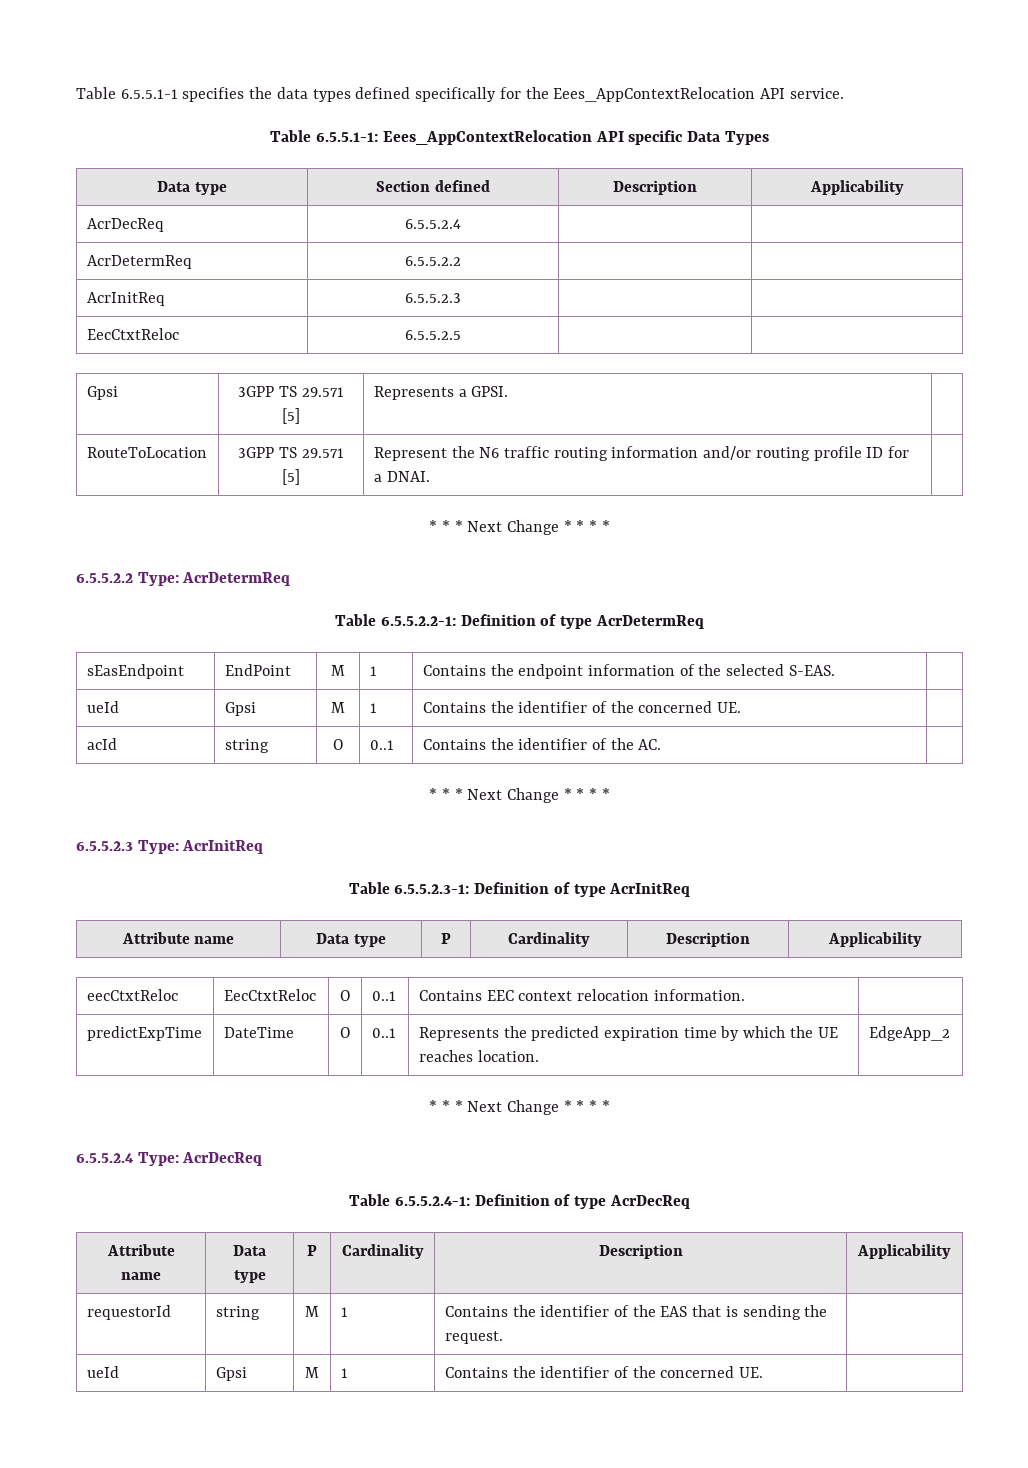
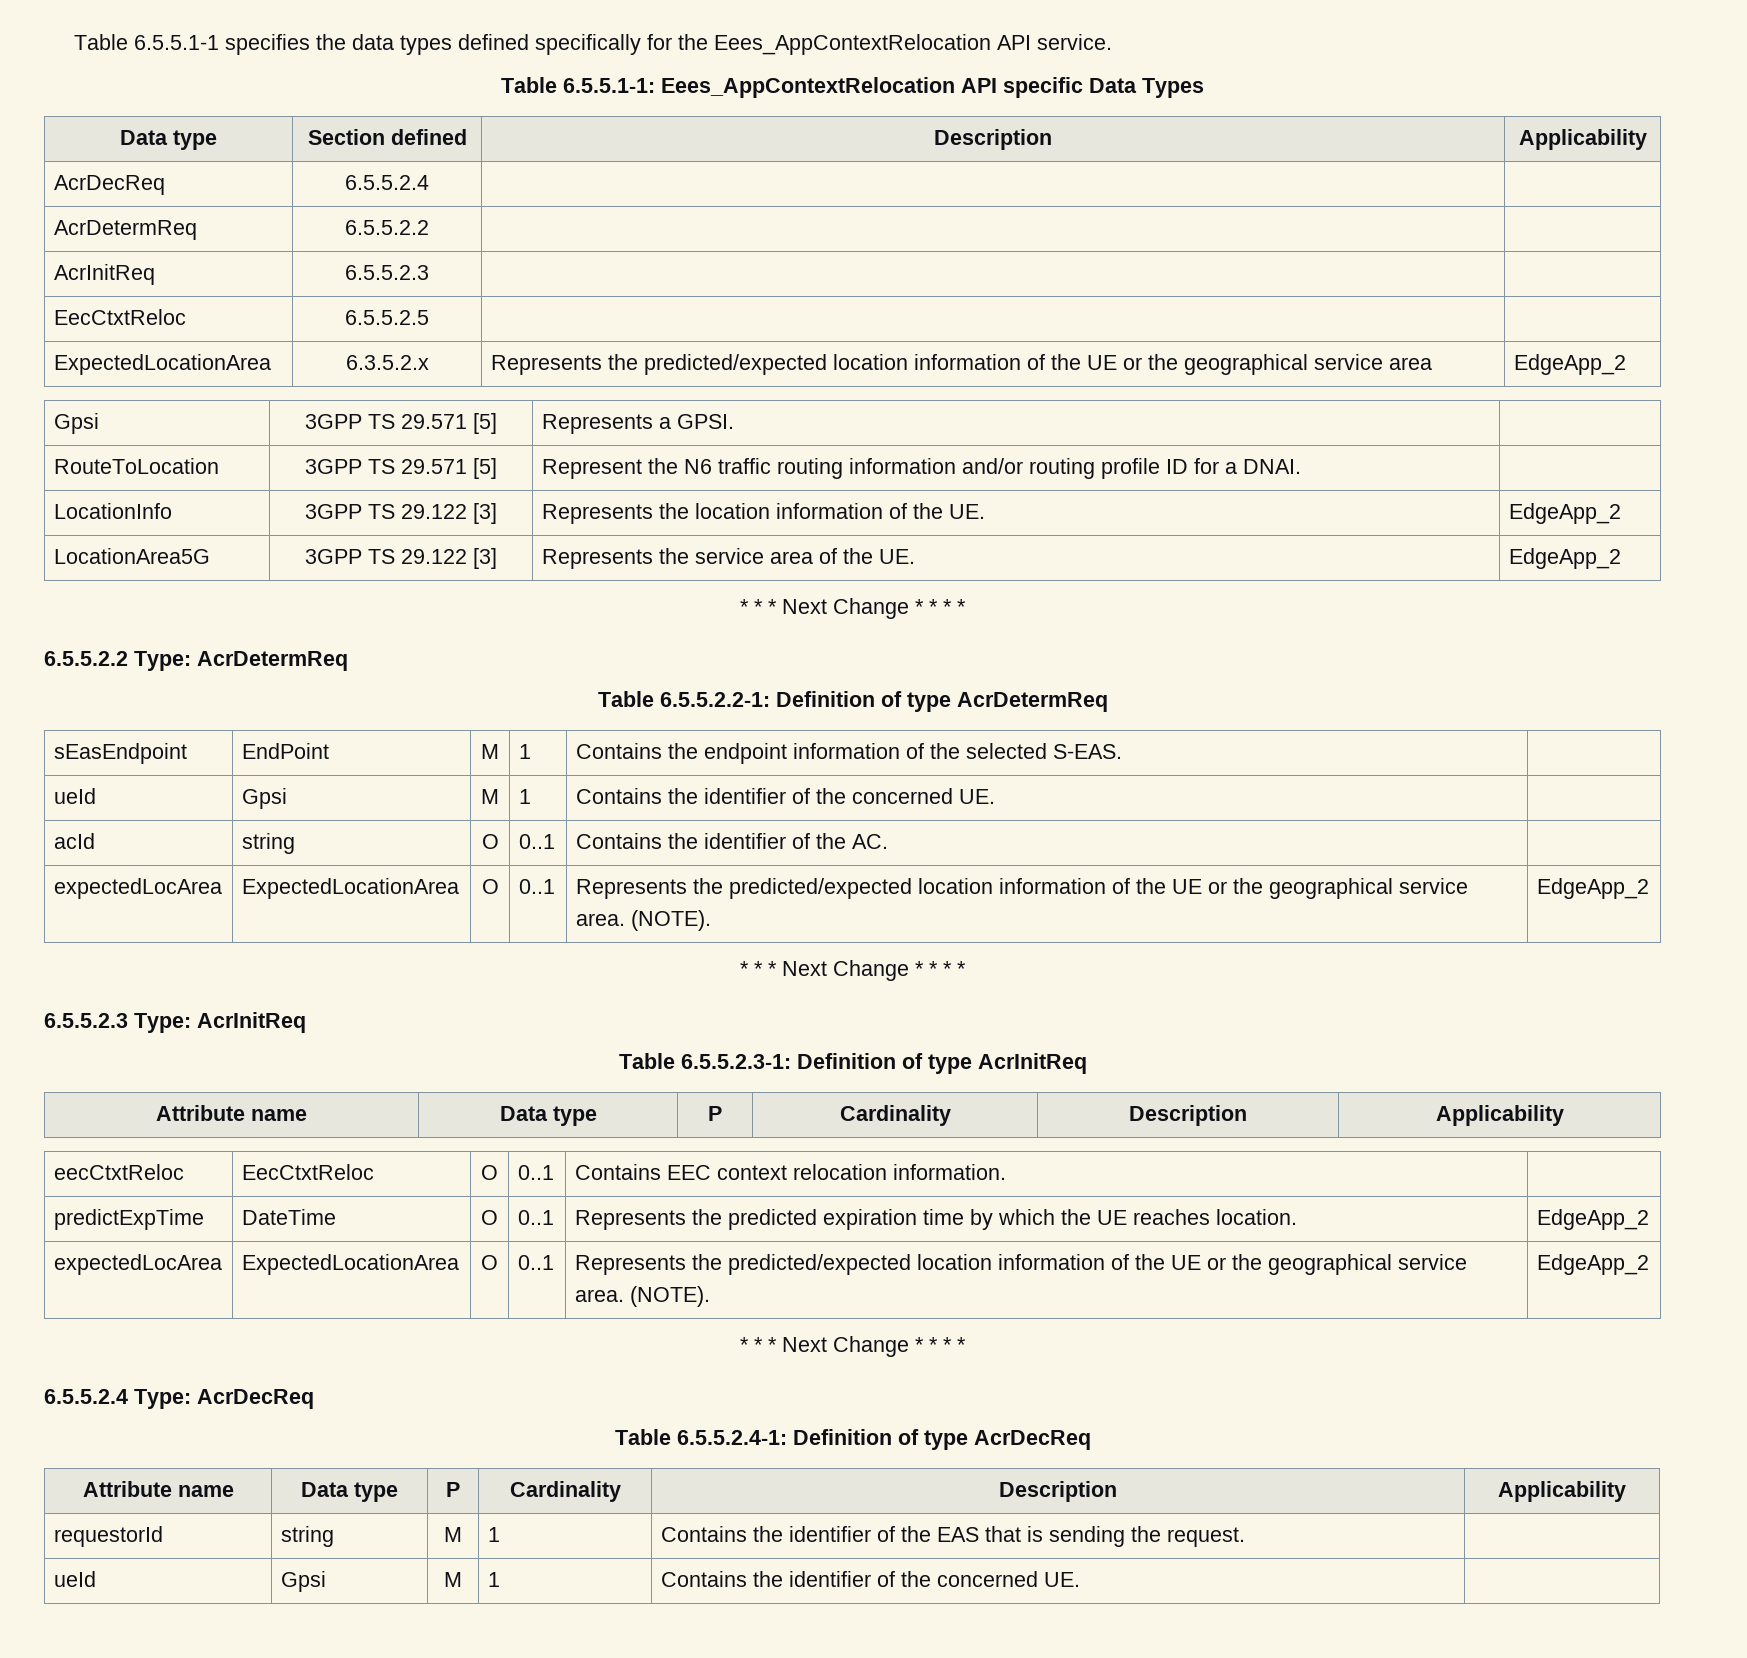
+ ExpectedLocationArea | 6.3.5.2.x | Represents the predicted/expected location information of the UE or the geographical service area | EdgeApp_2
+ LocationInfo | 3GPP TS 29.122 [3] | Represents the location information of the UE. | EdgeApp_2
+ LocationArea5G | 3GPP TS 29.122 [3] | Represents the service area of the UE. | EdgeApp_2
  acId | string | O | 0..1 | Contains the identifier of the AC. |
+ expectedLocArea | ExpectedLocationArea | O | 0..1 | Represents the predicted/expected location information of the UE or the geographical service area. (NOTE). | EdgeApp_2
  predictExpTime | DateTime | O | 0..1 | Represents the predicted expiration time by which the UE reaches location. | EdgeApp_2
+ expectedLocArea | ExpectedLocationArea | O | 0..1 | Represents the predicted/expected location information of the UE or the geographical service area. (NOTE). | EdgeApp_2

